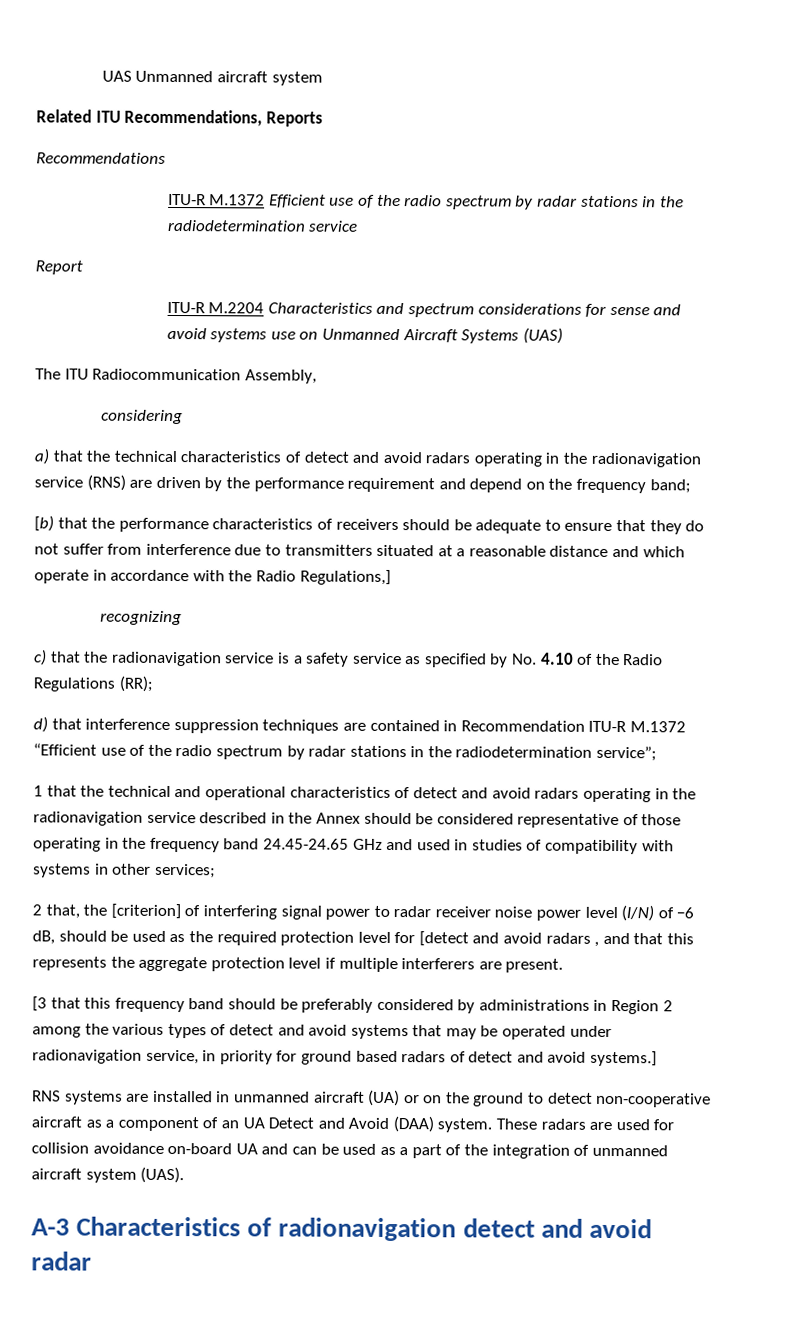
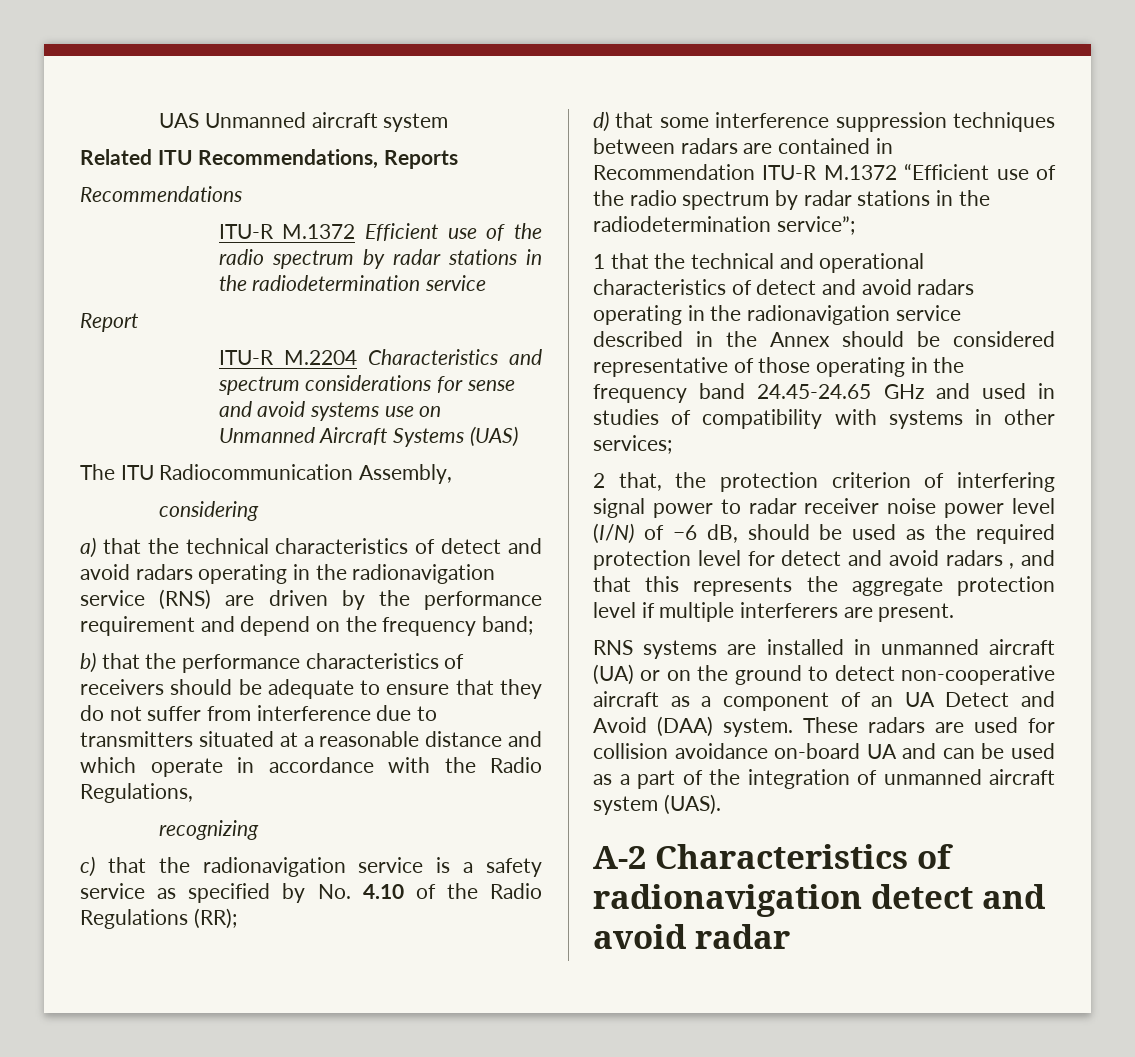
- [b) that the performance characteristics of receivers should be adequate to ensure that they do not suffer from interference due to transmitters situated at a reasonable distance and which operate in accordance with the Radio Regulations,]
+ b) that the performance characteristics of receivers should be adequate to ensure that they do not suffer from interference due to transmitters situated at a reasonable distance and which operate in accordance with the Radio Regulations,
- d) that interference suppression techniques are contained in Recommendation ITU-R M.1372 “Efficient use of the radio spectrum by radar stations in the radiodetermination service”;
+ d) that some interference suppression techniques between radars are contained in Recommendation ITU-R M.1372 “Efficient use of the radio spectrum by radar stations in the radiodetermination service”;
- 2 that, the [criterion] of interfering signal power to radar receiver noise power level (I/N) of −6 dB, should be used as the required protection level for [detect and avoid radars , and that this represents the aggregate protection level if multiple interferers are present.
+ 2 that, the protection criterion of interfering signal power to radar receiver noise power level (I/N) of −6 dB, should be used as the required protection level for detect and avoid radars , and that this represents the aggregate protection level if multiple interferers are present.
- [3 that this frequency band should be preferably considered by administrations in Region 2 among the various types of detect and avoid systems that may be operated under radionavigation service, in priority for ground based radars of detect and avoid systems.]
- A-3 Characteristics of radionavigation detect and avoid radar
+ A-2 Characteristics of radionavigation detect and avoid radar

